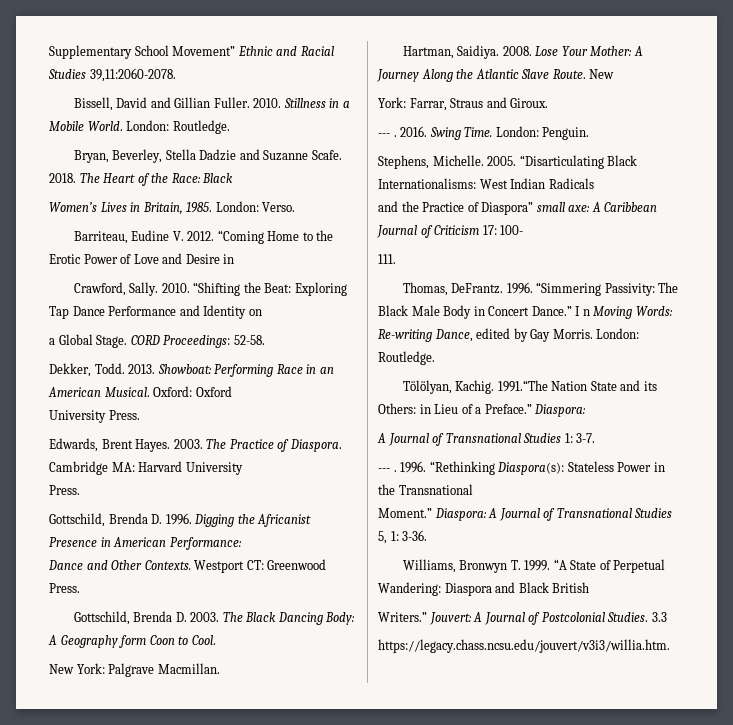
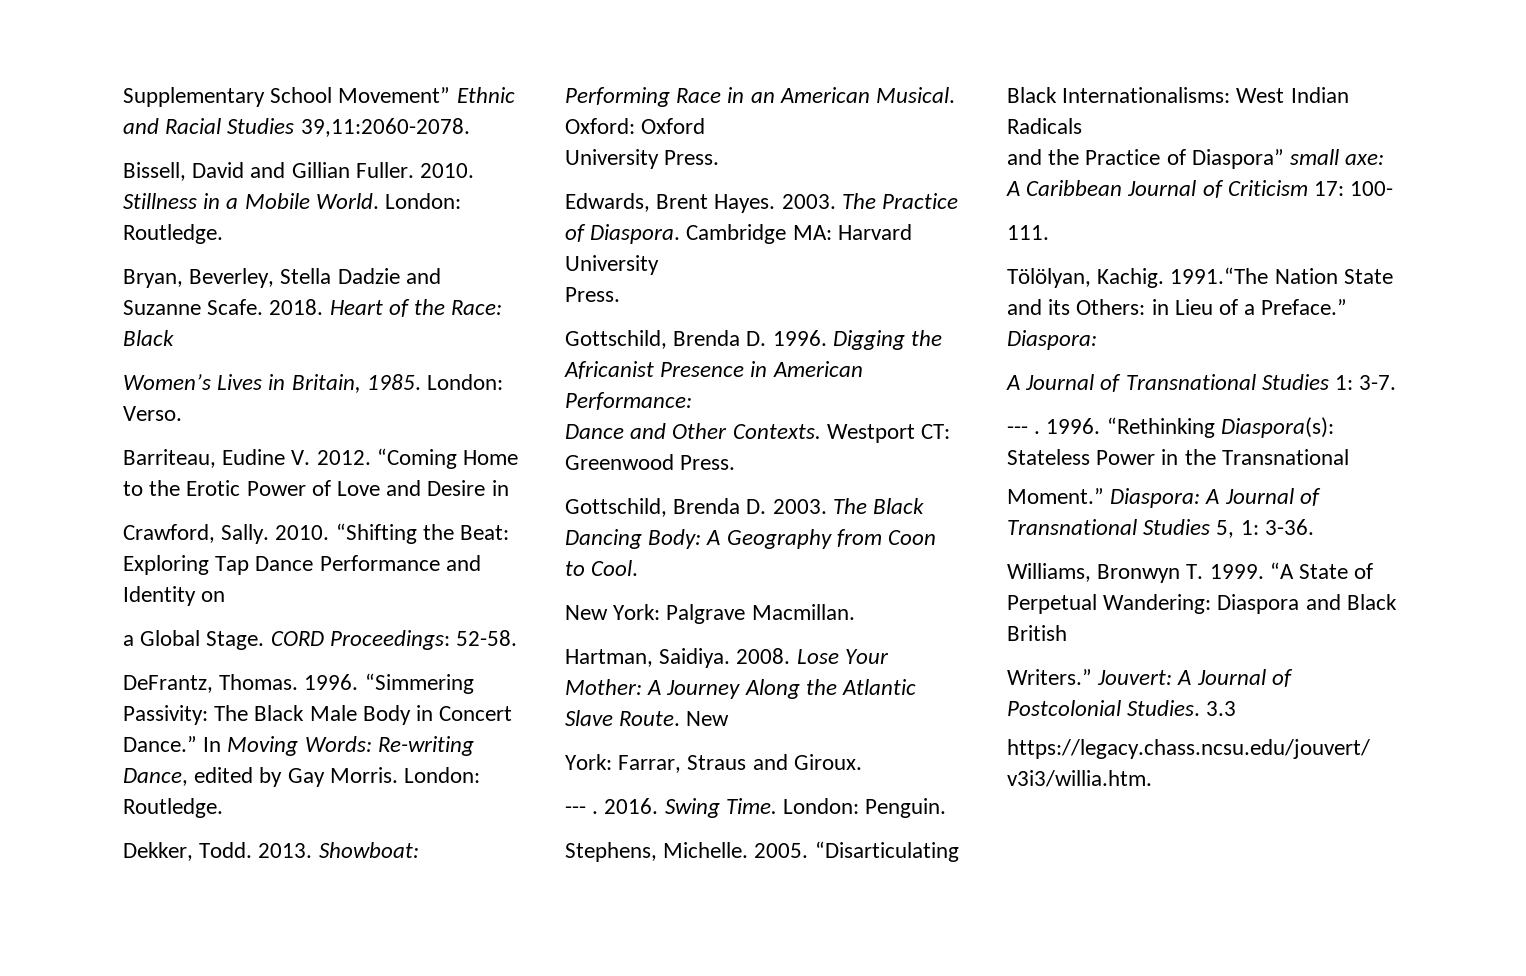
- The Heart of the Race: Black
+ Heart of the Race: Black
+ DeFrantz, Thomas. 1996. “Simmering Passivity: The Black Male Body in Concert Dance.” In Moving Words: Re-writing Dance, edited by Gay Morris. London: Routledge.
- The Black Dancing Body: A Geography form Coon to Cool.
+ The Black Dancing Body: A Geography from Coon to Cool.
- Thomas, DeFrantz. 1996. “Simmering Passivity: The Black Male Body in Concert Dance.” I n Moving Words: Re-writing Dance, edited by Gay Morris. London: Routledge.

